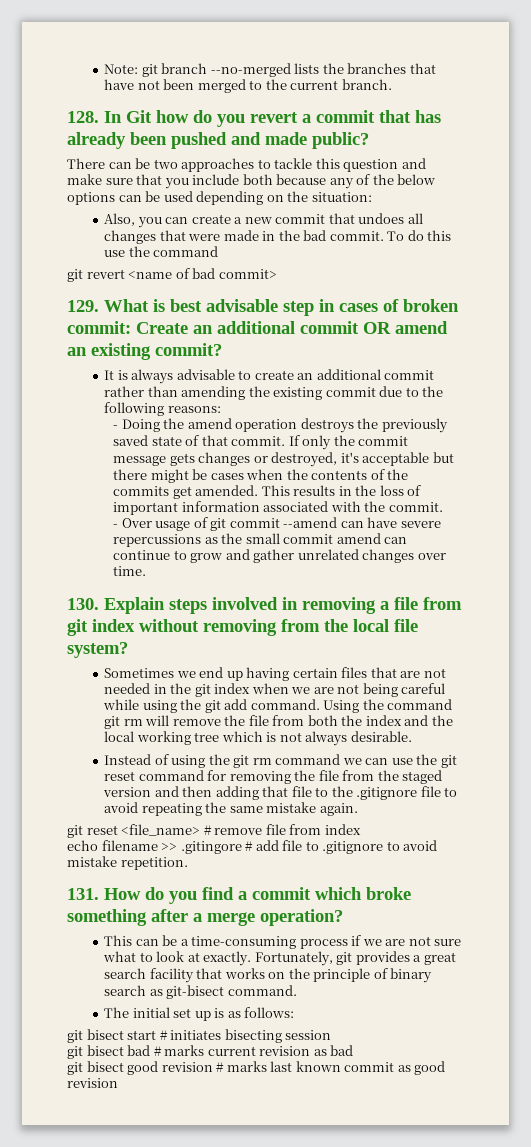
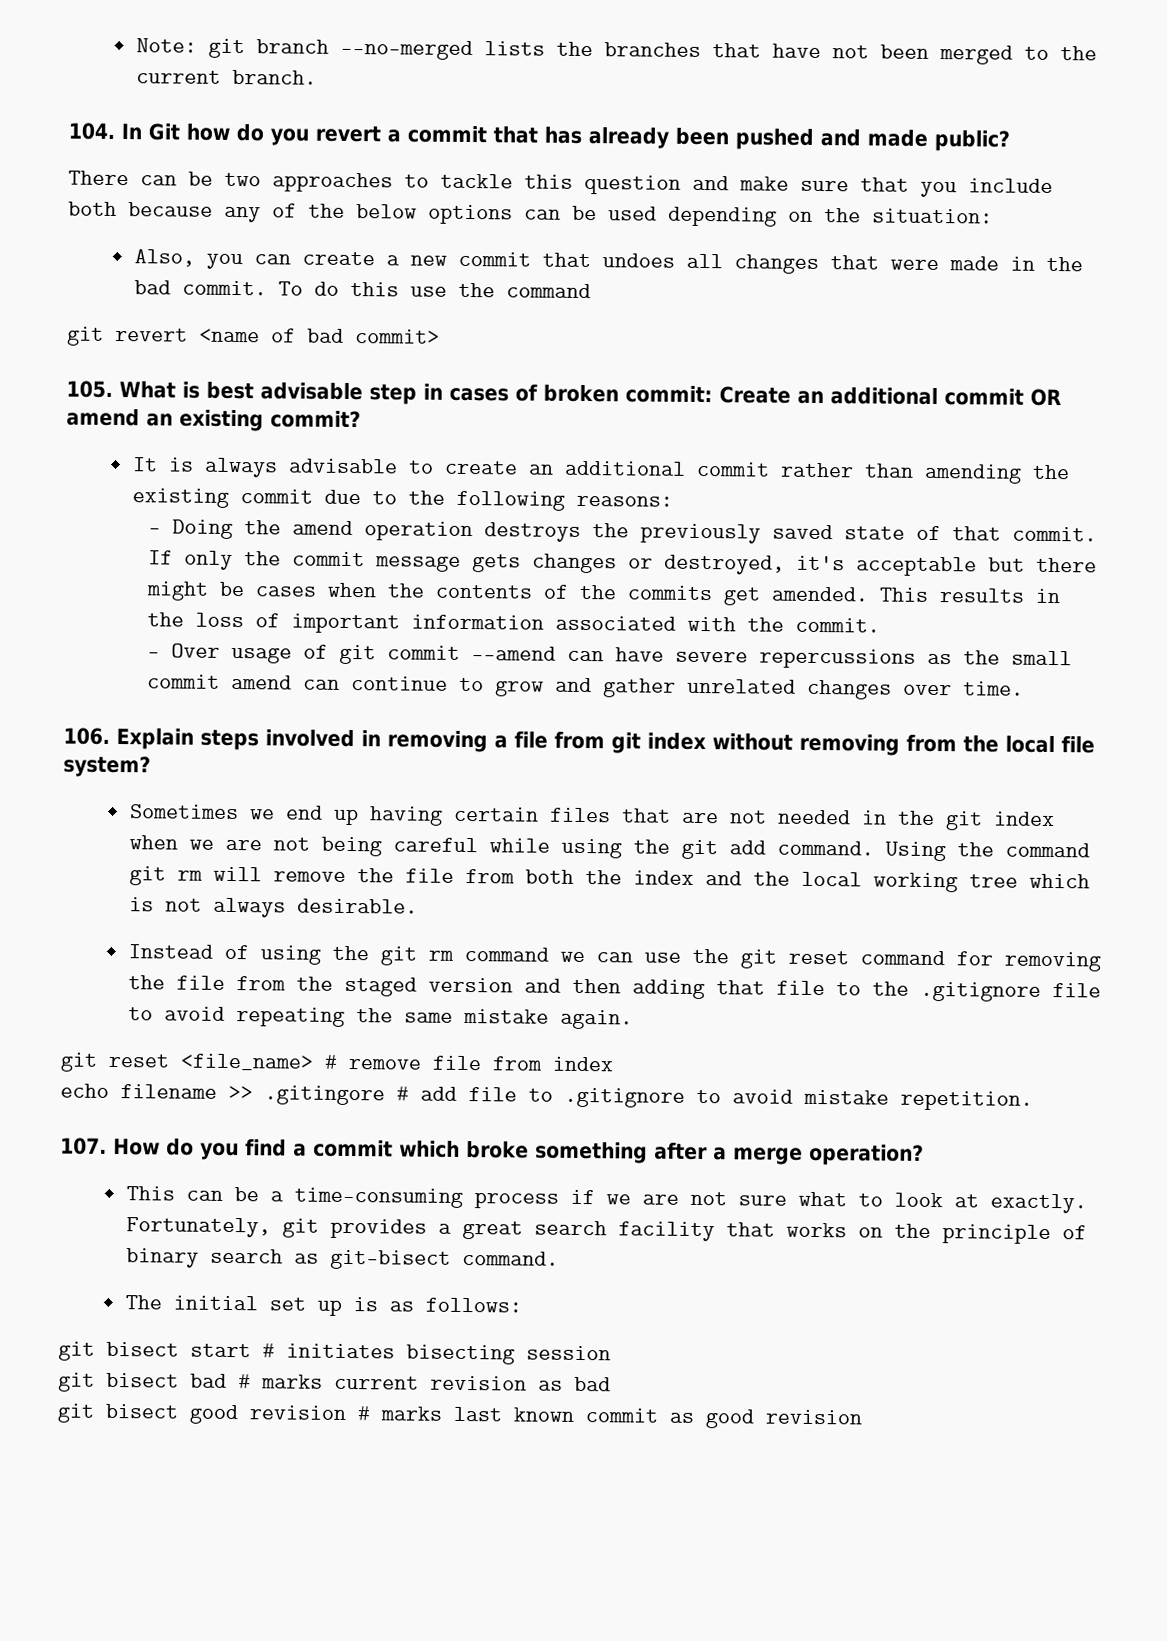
- 128. In Git how do you revert a commit that has already been pushed and made public?
+ 104. In Git how do you revert a commit that has already been pushed and made public?
- 129. What is best advisable step in cases of broken commit: Create an additional commit OR amend an existing commit?
+ 105. What is best advisable step in cases of broken commit: Create an additional commit OR amend an existing commit?
- 130. Explain steps involved in removing a file from git index without removing from the local file system?
+ 106. Explain steps involved in removing a file from git index without removing from the local file system?
- 131. How do you find a commit which broke something after a merge operation?
+ 107. How do you find a commit which broke something after a merge operation?

